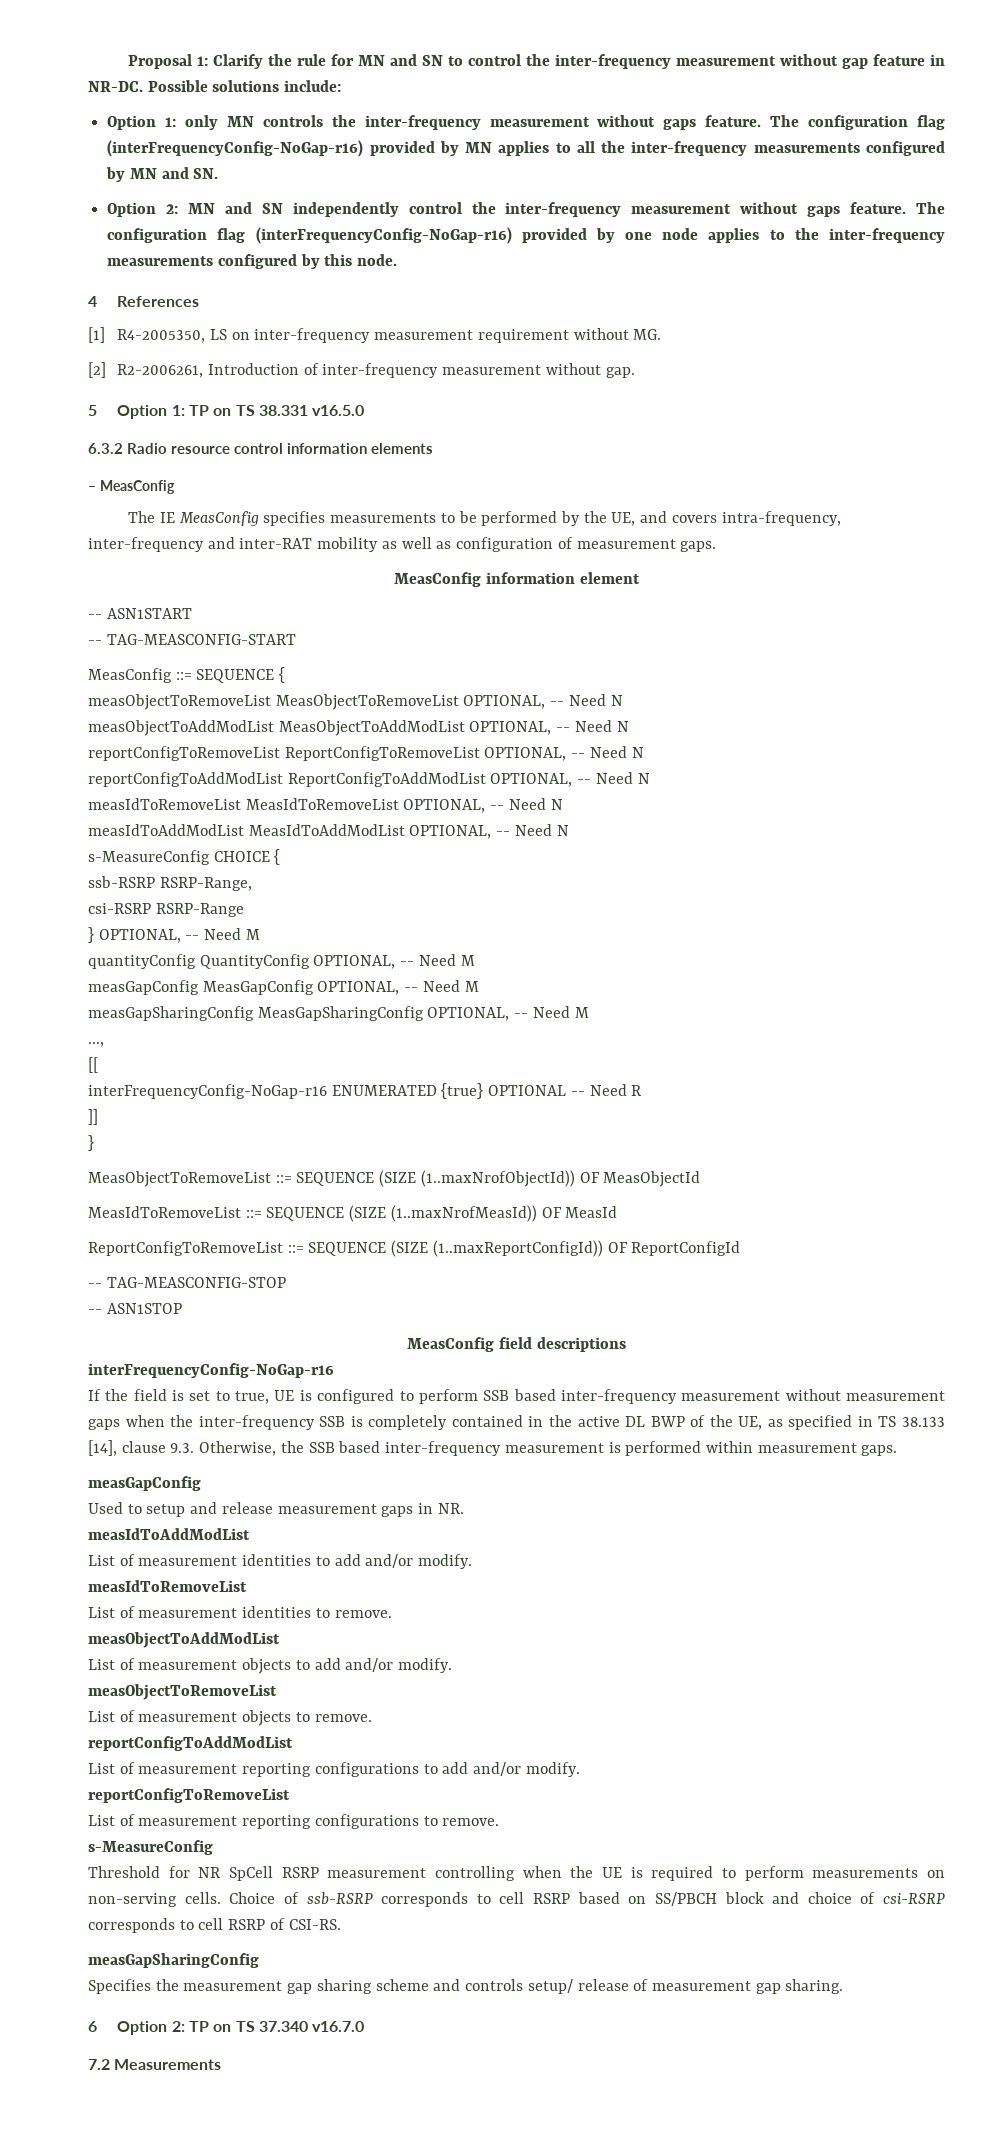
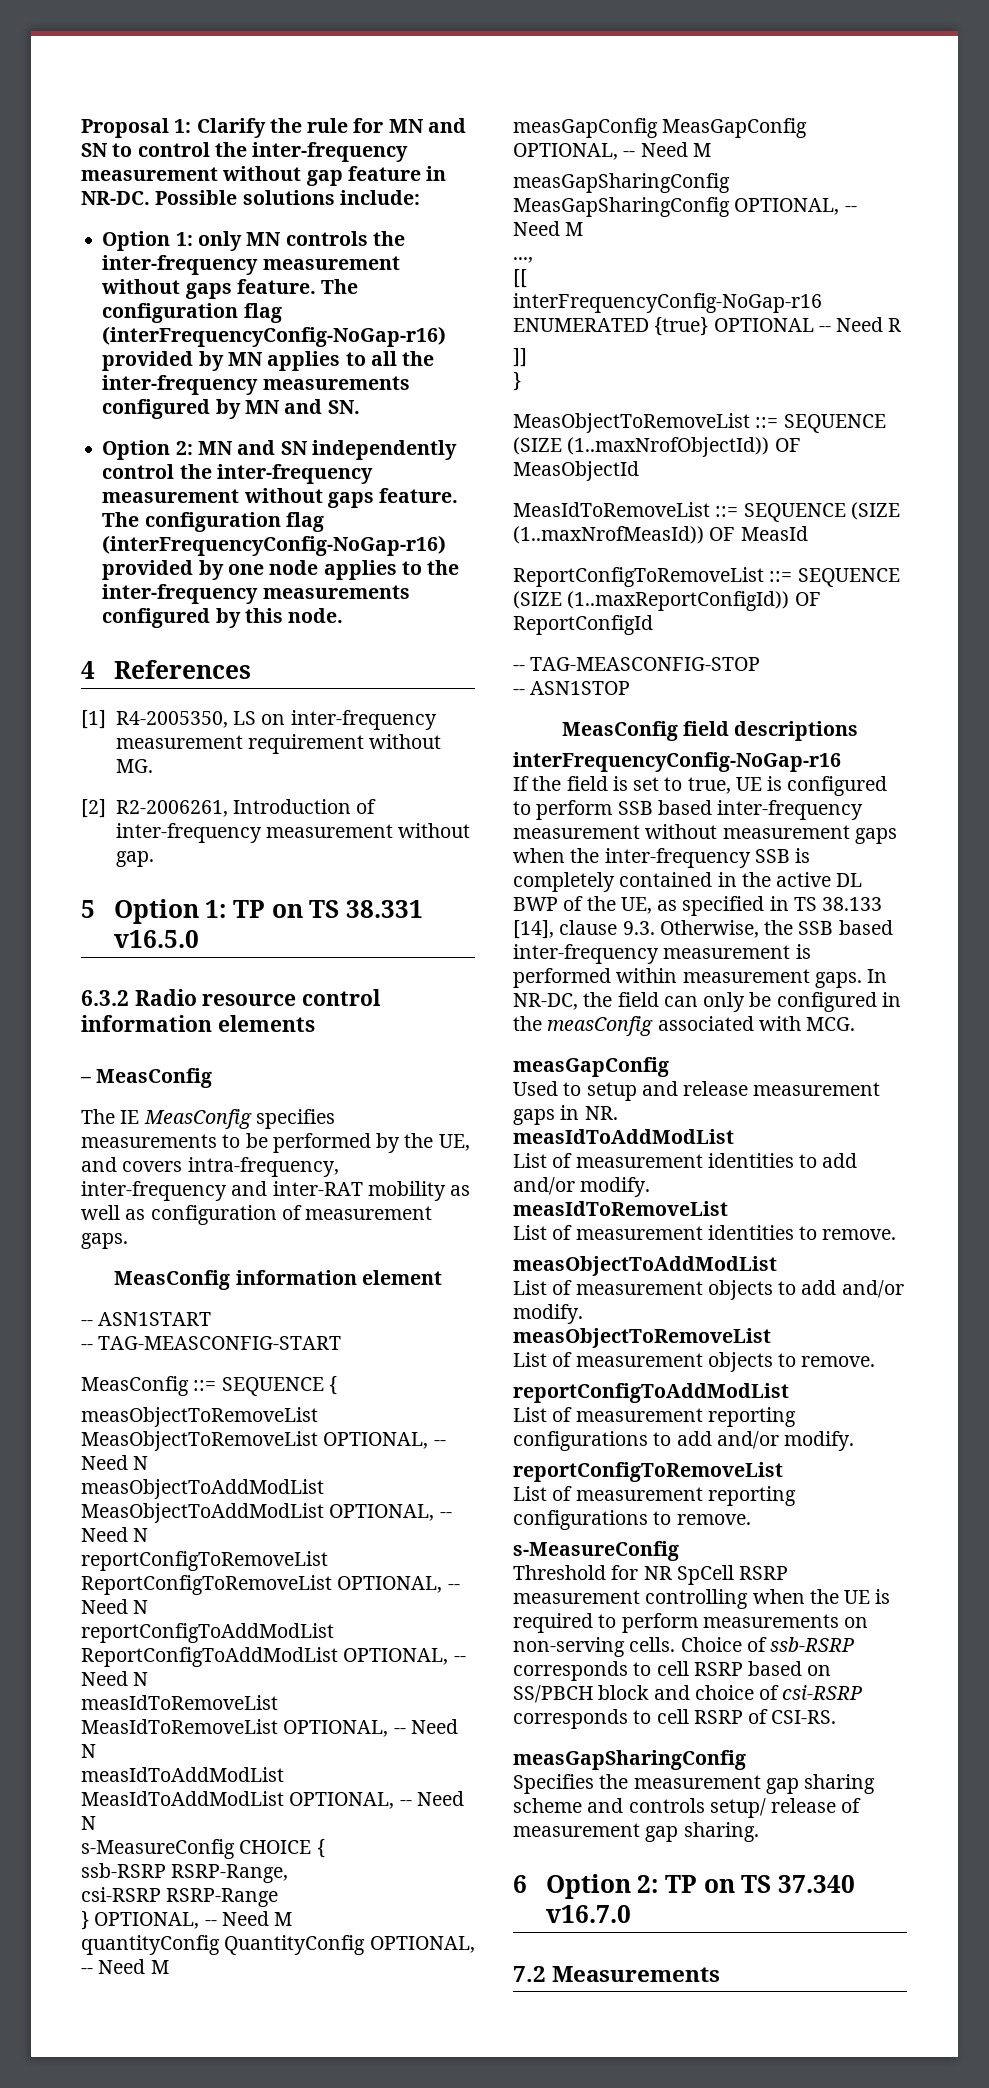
+ In NR-DC, the field can only be configured in the measConfig associated with MCG.

